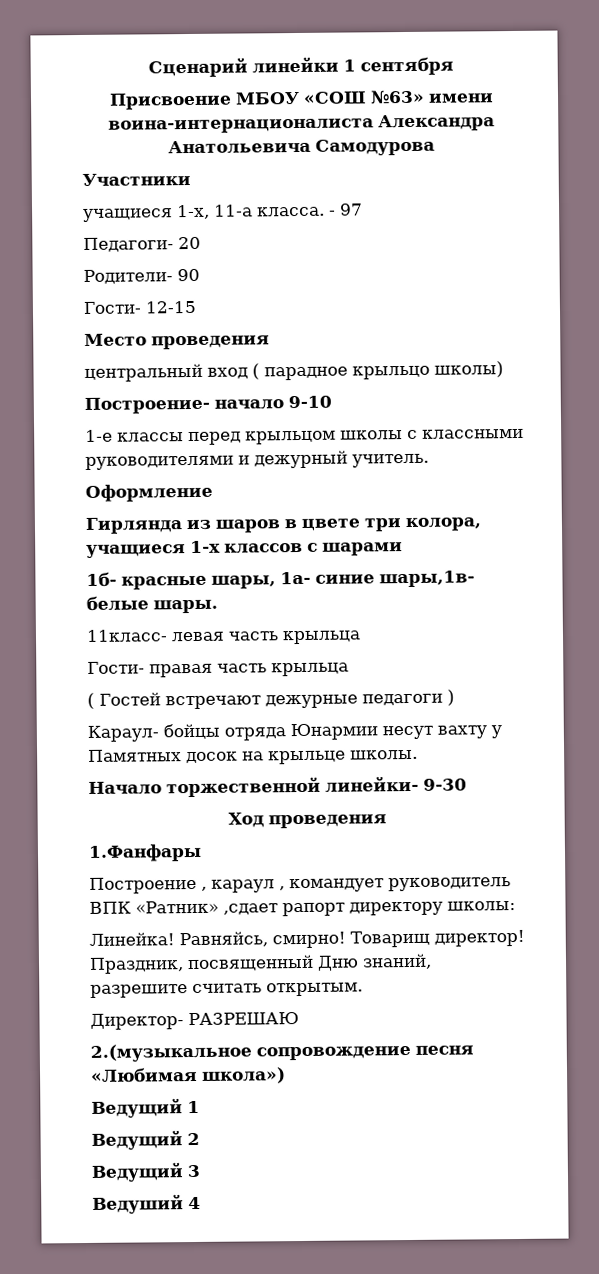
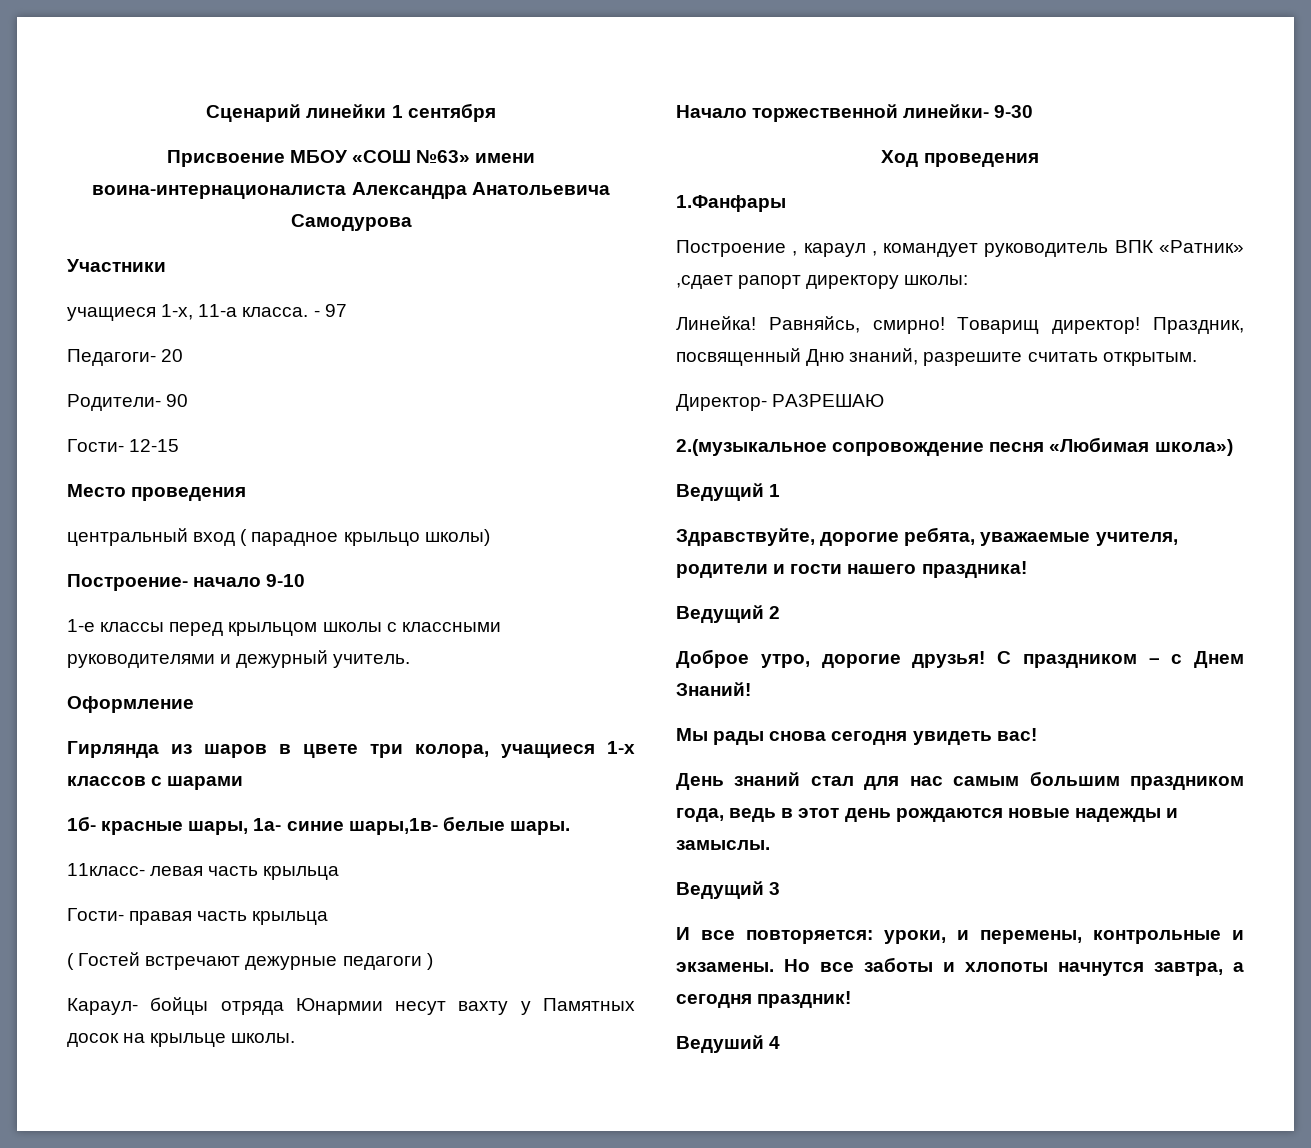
+ Здравствуйте, дорогие ребята, уважаемые учителя, родители и гости нашего праздника!
  Ведущий 2
+ Доброе утро, дорогие друзья! С праздником – с Днем Знаний!
+ Мы рады снова сегодня увидеть вас!
+ День знаний стал для нас самым большим праздником года, ведь в этот день рождаются новые надежды и замыслы.
  Ведущий 3
+ И все повторяется: уроки, и перемены, контрольные и экзамены. Но все заботы и хлопоты начнутся завтра, а сегодня праздник!

